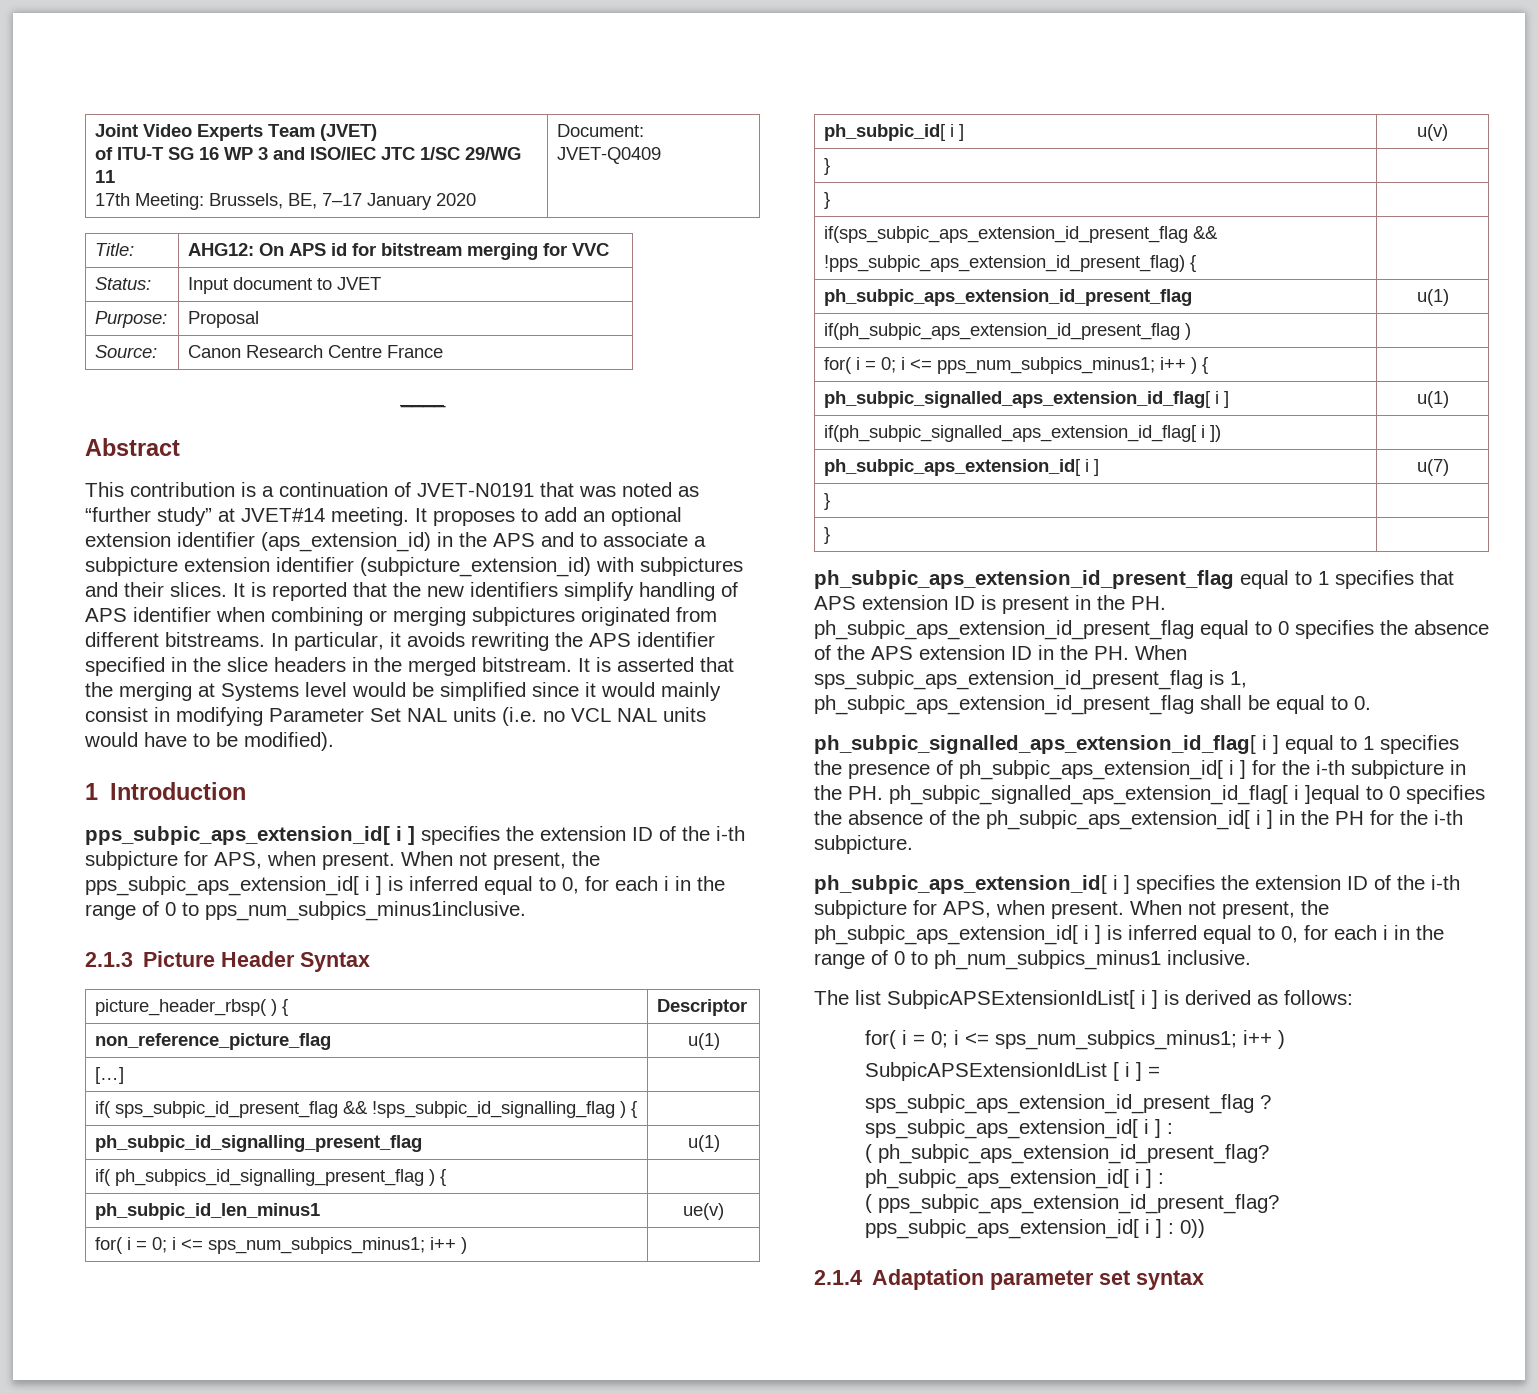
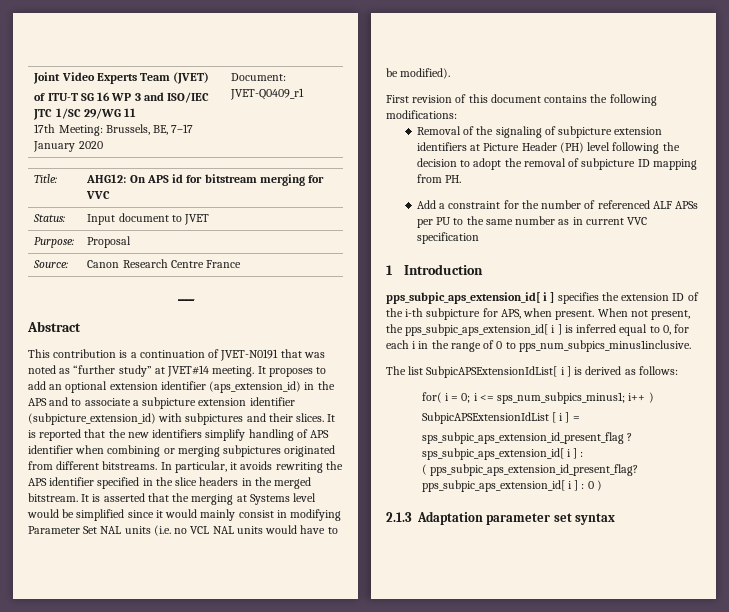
  Joint Video Experts Team (JVET)
  of ITU-T SG 16 WP 3 and ISO/IEC JTC 1/SC 29/WG 11
- 17th Meeting: Brussels, BE, 7–17 January 2020 | Document: JVET-Q0409
+ 17th Meeting: Brussels, BE, 7–17 January 2020 | Document: JVET-Q0409_r1
+ First revision of this document contains the following modifications:
+ Removal of the signaling of subpicture extension identifiers at Picture Header (PH) level following the decision to adopt the removal of subpicture ID mapping from PH.
+ Add a constraint for the number of referenced ALF APSs per PU to the same number as in current VVC specification
- 2.1.3 Picture Header Syntax
- picture_header_rbsp( ) { | Descriptor
- non_reference_picture_flag | u(1)
- […] |
- if( sps_subpic_id_present_flag && !sps_subpic_id_signalling_flag ) { |
- ph_subpic_id_signalling_present_flag | u(1)
- if( ph_subpics_id_signalling_present_flag ) { |
- ph_subpic_id_len_minus1 | ue(v)
- for( i = 0; i <= sps_num_subpics_minus1; i++ ) |
- ph_subpic_id[ i ] | u(v)
- } |
- } |
- if(sps_subpic_aps_extension_id_present_flag &&
- !pps_subpic_aps_extension_id_present_flag) { |
- ph_subpic_aps_extension_id_present_flag | u(1)
- if(ph_subpic_aps_extension_id_present_flag ) |
- for( i = 0; i <= pps_num_subpics_minus1; i++ ) { |
- ph_subpic_signalled_aps_extension_id_flag[ i ] | u(1)
- if(ph_subpic_signalled_aps_extension_id_flag[ i ]) |
- ph_subpic_aps_extension_id[ i ] | u(7)
- } |
- } |
- ph_subpic_aps_extension_id_present_flag equal to 1 specifies that APS extension ID is present in the PH. ph_subpic_aps_extension_id_present_flag equal to 0 specifies the absence of the APS extension ID in the PH. When sps_subpic_aps_extension_id_present_flag is 1, ph_subpic_aps_extension_id_present_flag shall be equal to 0.
- ph_subpic_signalled_aps_extension_id_flag[ i ] equal to 1 specifies the presence of ph_subpic_aps_extension_id[ i ] for the i-th subpicture in the PH. ph_subpic_signalled_aps_extension_id_flag[ i ]equal to 0 specifies the absence of the ph_subpic_aps_extension_id[ i ] in the PH for the i-th subpicture.
- ph_subpic_aps_extension_id[ i ] specifies the extension ID of the i-th subpicture for APS, when present. When not present, the ph_subpic_aps_extension_id[ i ] is inferred equal to 0, for each i in the range of 0 to ph_num_subpics_minus1 inclusive.
- ( ph_subpic_aps_extension_id_present_flag? ph_subpic_aps_extension_id[ i ] :
- ( pps_subpic_aps_extension_id_present_flag? pps_subpic_aps_extension_id[ i ] : 0))
- 2.1.4 Adaptation parameter set syntax
+ ( pps_subpic_aps_extension_id_present_flag? pps_subpic_aps_extension_id[ i ] : 0 )
+ 2.1.3 Adaptation parameter set syntax

